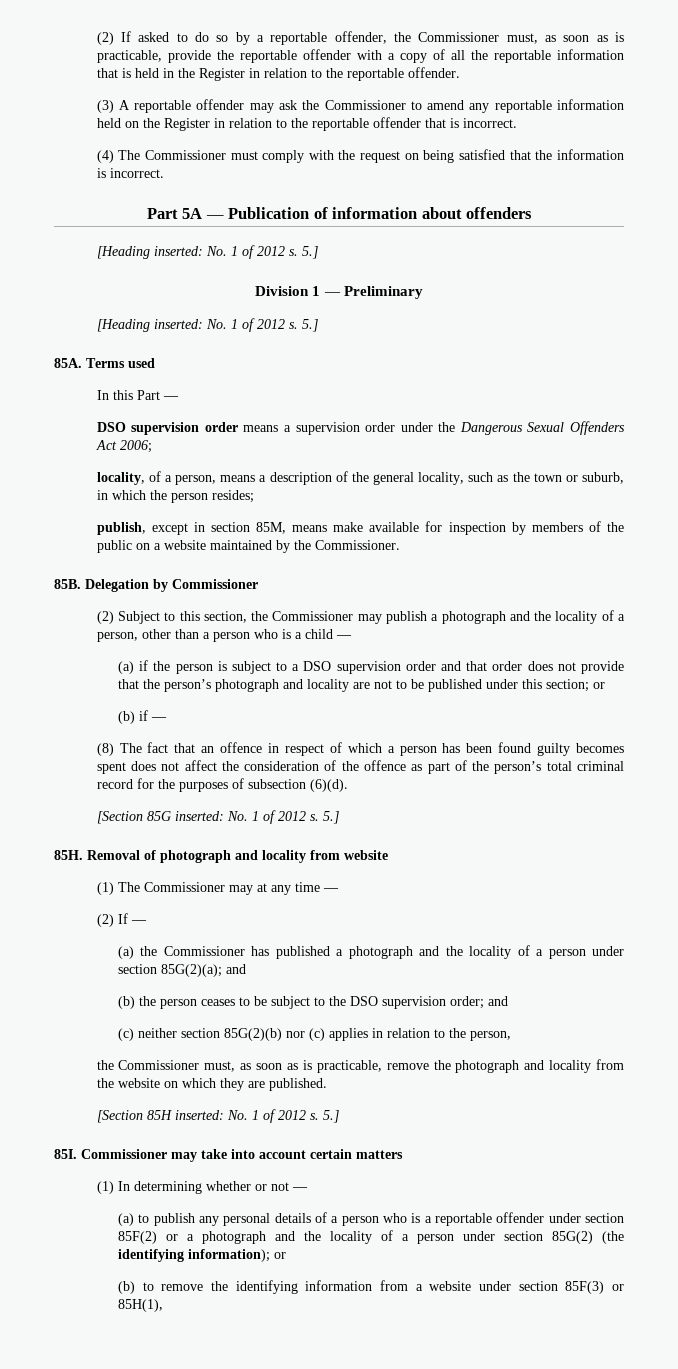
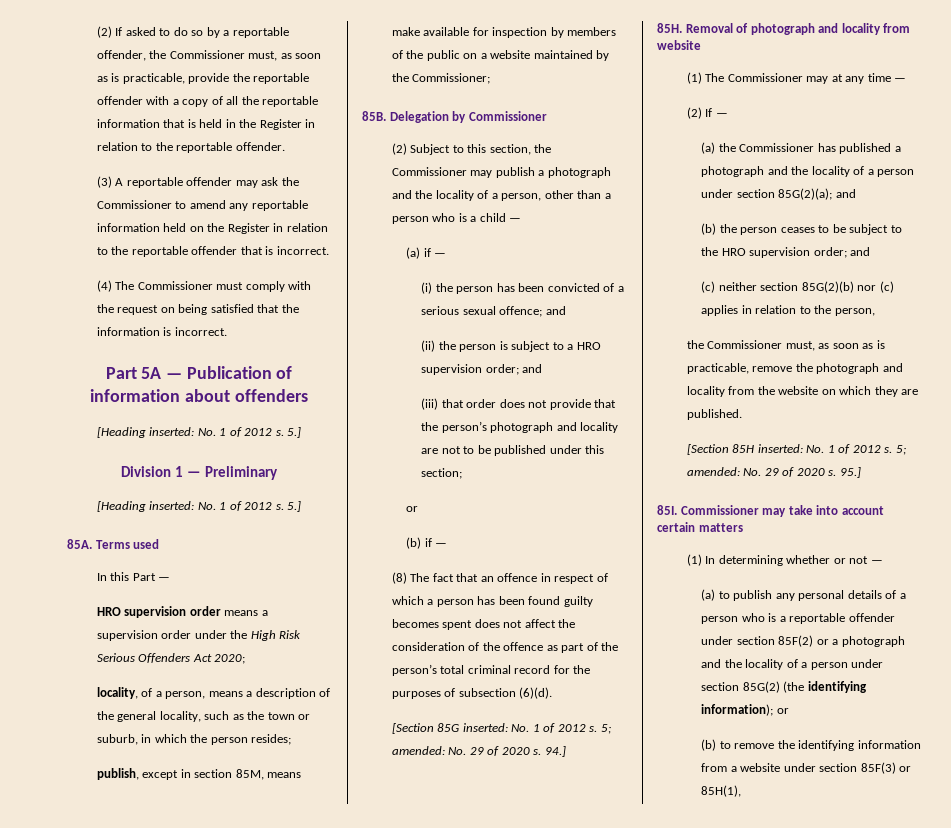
- DSO supervision order means a supervision order under the Dangerous Sexual Offenders Act 2006;
+ HRO supervision order means a supervision order under the High Risk Serious Offenders Act 2020;
- publish, except in section 85M, means make available for inspection by members of the public on a website maintained by the Commissioner.
+ publish, except in section 85M, means make available for inspection by members of the public on a website maintained by the Commissioner;
- (a) if the person is subject to a DSO supervision order and that order does not provide that the person’s photograph and locality are not to be published under this section; or
+ (a) if —
+ (i) the person has been convicted of a serious sexual offence; and
+ (ii) the person is subject to a HRO supervision order; and
+ (iii) that order does not provide that the person’s photograph and locality are not to be published under this section;
+ or
- [Section 85G inserted: No. 1 of 2012 s. 5.]
+ [Section 85G inserted: No. 1 of 2012 s. 5; amended: No. 29 of 2020 s. 94.]
- (b) the person ceases to be subject to the DSO supervision order; and
+ (b) the person ceases to be subject to the HRO supervision order; and
- [Section 85H inserted: No. 1 of 2012 s. 5.]
+ [Section 85H inserted: No. 1 of 2012 s. 5; amended: No. 29 of 2020 s. 95.]

